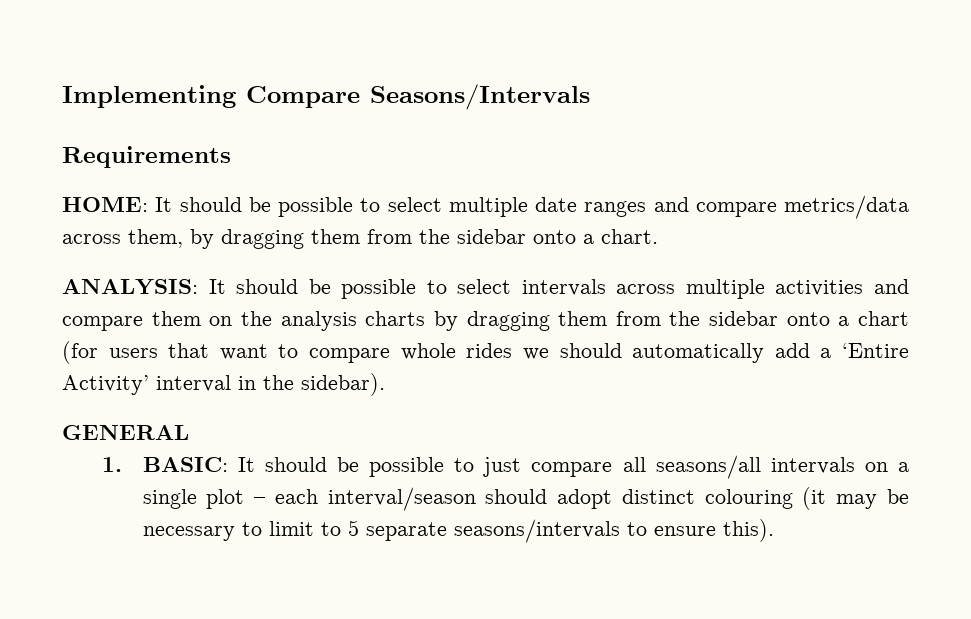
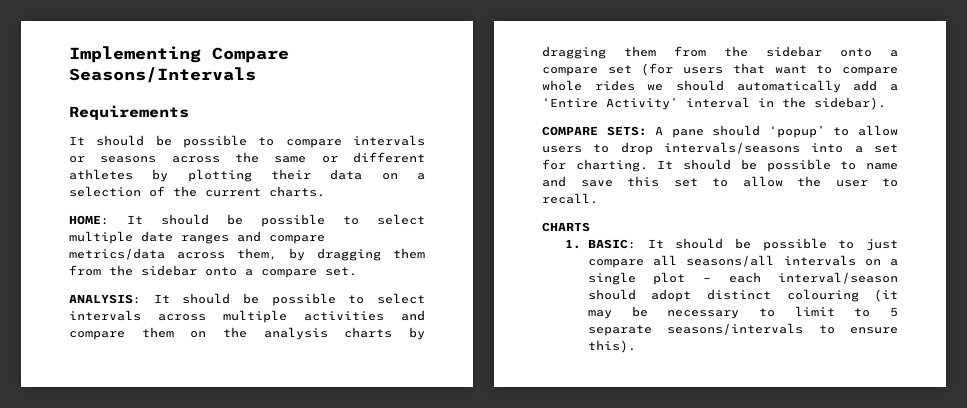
+ It should be possible to compare intervals or seasons across the same or different athletes by plotting their data on a selection of the current charts.
- HOME: It should be possible to select multiple date ranges and compare metrics/data across them, by dragging them from the sidebar onto a chart.
+ HOME: It should be possible to select multiple date ranges and compare metrics/data across them, by dragging them from the sidebar onto a compare set.
- ANALYSIS: It should be possible to select intervals across multiple activities and compare them on the analysis charts by dragging them from the sidebar onto a chart (for users that want to compare whole rides we should automatically add a ‘Entire Activity’ interval in the sidebar).
+ ANALYSIS: It should be possible to select intervals across multiple activities and compare them on the analysis charts by dragging them from the sidebar onto a compare set (for users that want to compare whole rides we should automatically add a ‘Entire Activity’ interval in the sidebar).
- GENERAL
+ COMPARE SETS: A pane should ‘popup’ to allow users to drop intervals/seasons into a set for charting. It should be possible to name and save this set to allow the user to recall.
+ CHARTS

